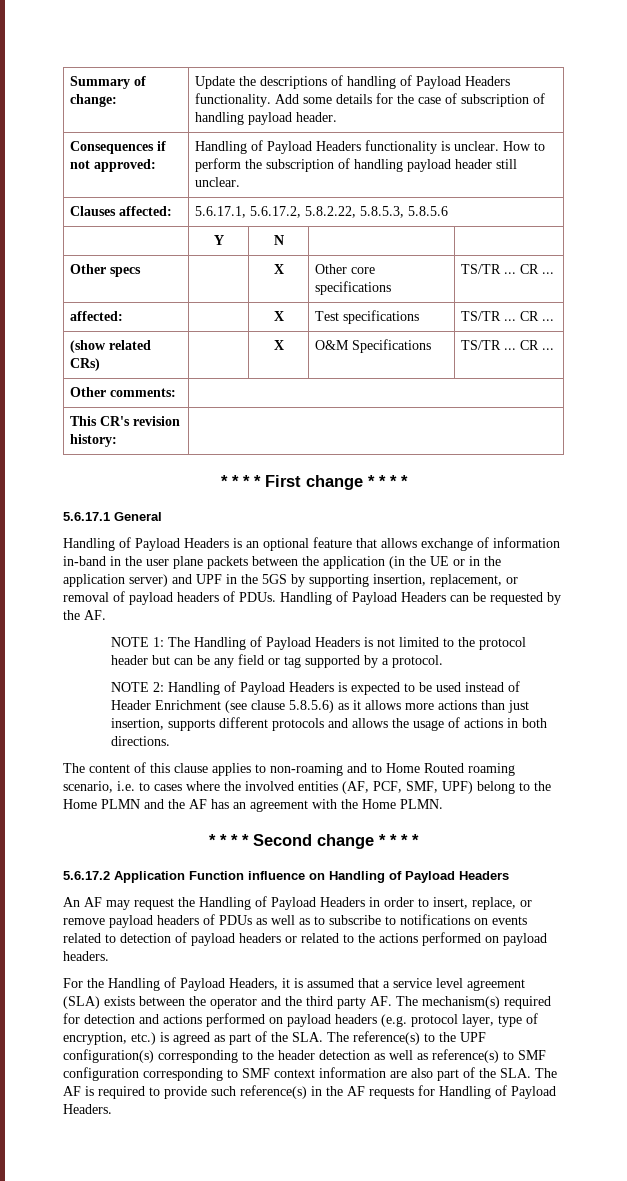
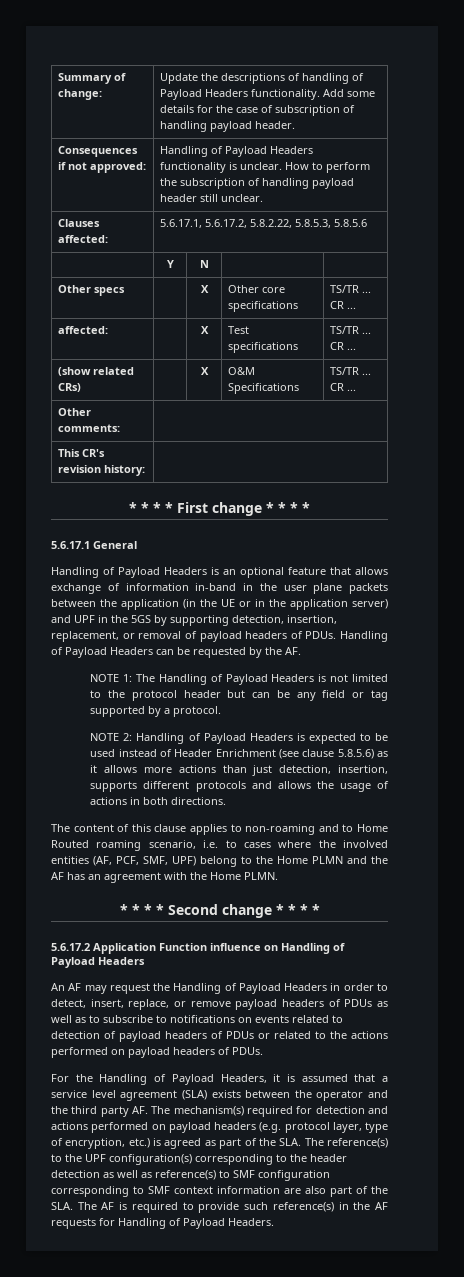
- Handling of Payload Headers is an optional feature that allows exchange of information in-band in the user plane packets between the application (in the UE or in the application server) and UPF in the 5GS by supporting insertion, replacement, or removal of payload headers of PDUs.
+ Handling of Payload Headers is an optional feature that allows exchange of information in-band in the user plane packets between the application (in the UE or in the application server) and UPF in the 5GS by supporting detection, insertion, replacement, or removal of payload headers of PDUs.
- NOTE 2: Handling of Payload Headers is expected to be used instead of Header Enrichment (see clause 5.8.5.6) as it allows more actions than just insertion, supports different protocols and allows the usage of actions in both directions.
+ NOTE 2: Handling of Payload Headers is expected to be used instead of Header Enrichment (see clause 5.8.5.6) as it allows more actions than just detection, insertion, supports different protocols and allows the usage of actions in both directions.
- An AF may request the Handling of Payload Headers in order to insert, replace, or remove payload headers of PDUs as well as to subscribe to notifications on events related to detection of payload headers or related to the actions performed on payload headers.
+ An AF may request the Handling of Payload Headers in order to detect, insert, replace, or remove payload headers of PDUs as well as to subscribe to notifications on events related to detection of payload headers of PDUs or related to the actions performed on payload headers of PDUs.

